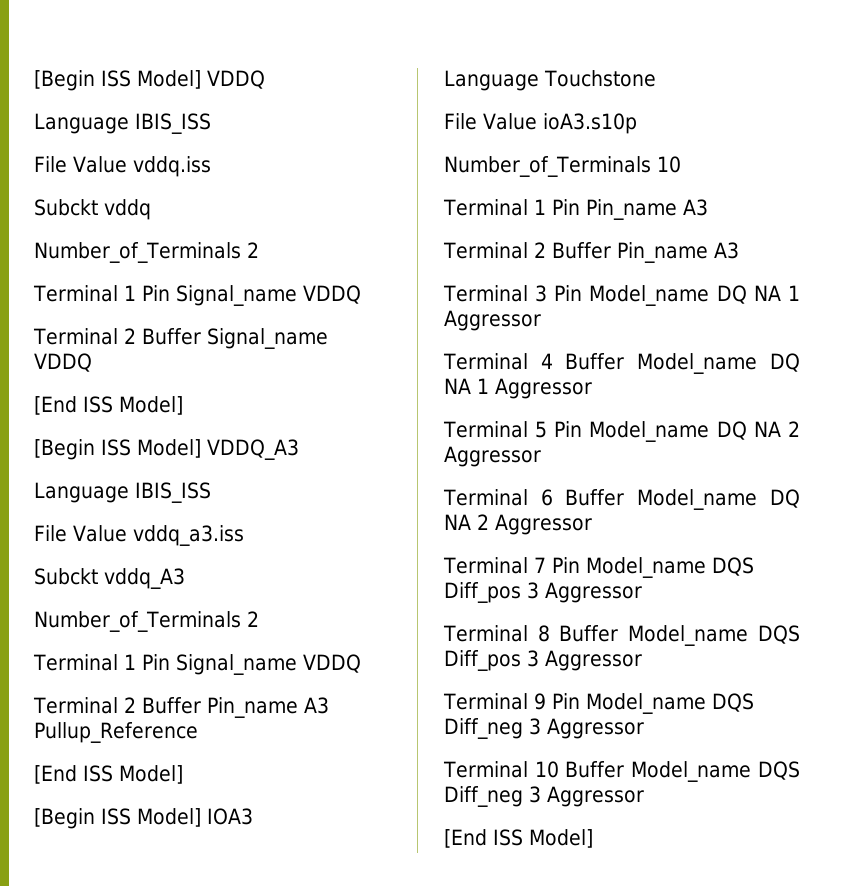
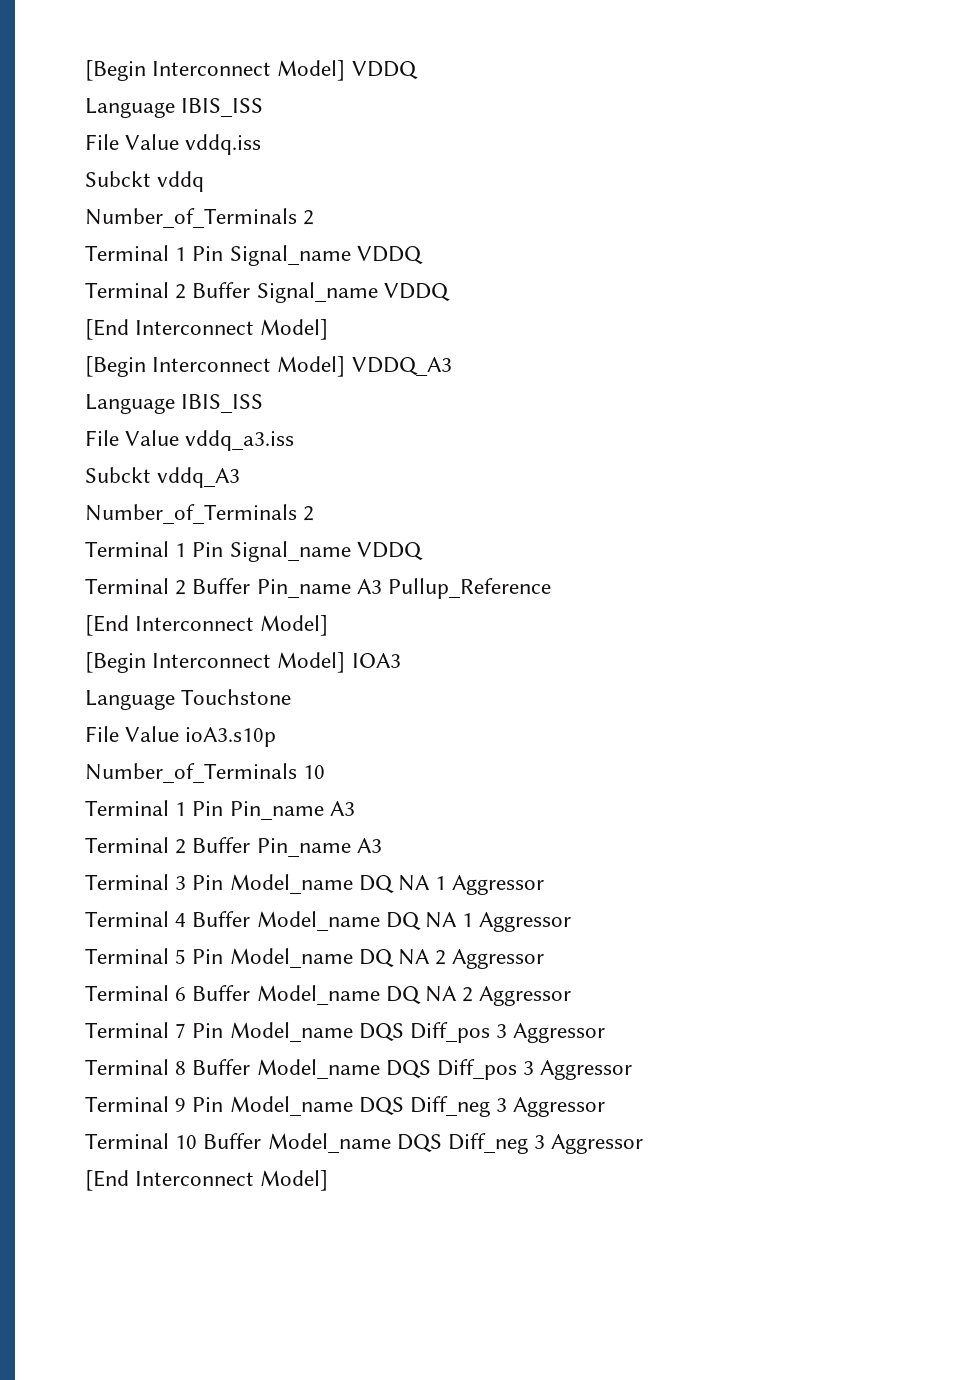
- [Begin ISS Model] VDDQ
+ [Begin Interconnect Model] VDDQ
  Terminal 2 Buffer Signal_name VDDQ
- [End ISS Model]
- [Begin ISS Model] VDDQ_A3
+ [End Interconnect Model]
+ [Begin Interconnect Model] VDDQ_A3
  Terminal 2 Buffer Pin_name A3 Pullup_Reference
- [End ISS Model]
- [Begin ISS Model] IOA3
+ [End Interconnect Model]
+ [Begin Interconnect Model] IOA3
  Terminal 10 Buffer Model_name DQS Diff_neg 3 Aggressor
- [End ISS Model]
+ [End Interconnect Model]

